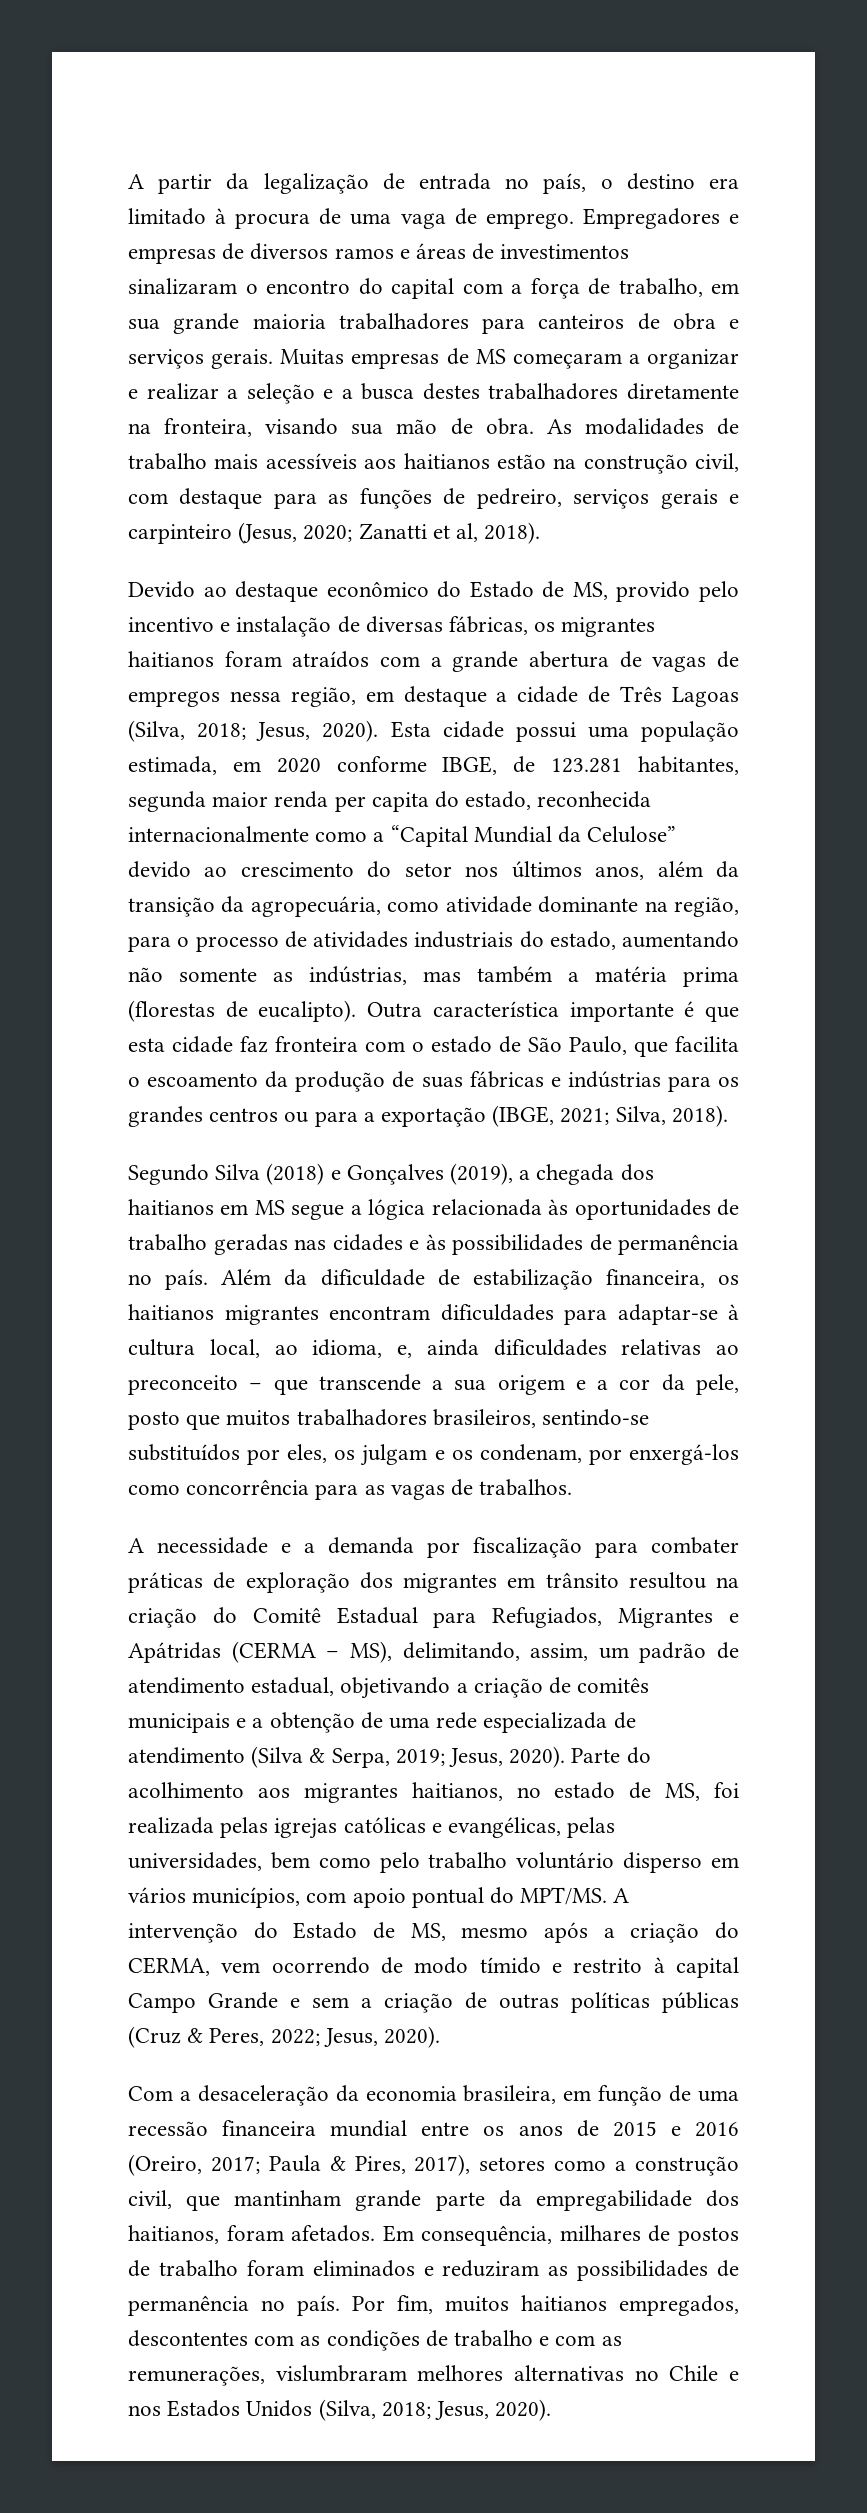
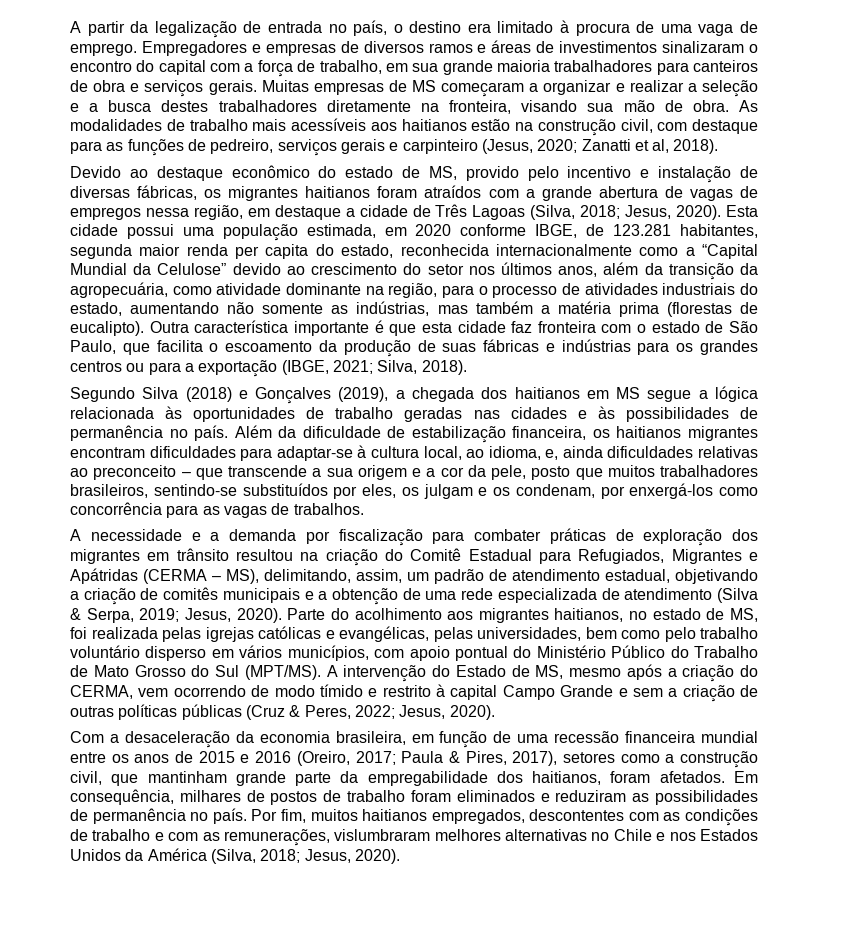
- Devido ao destaque econômico do Estado de MS, provido pelo incentivo e instalação de diversas fábricas, os migrantes haitianos foram atraídos com a grande abertura de vagas de empregos nessa região, em destaque a cidade de Três Lagoas (Silva, 2018; Jesus, 2020).
+ Devido ao destaque econômico do estado de MS, provido pelo incentivo e instalação de diversas fábricas, os migrantes haitianos foram atraídos com a grande abertura de vagas de empregos nessa região, em destaque a cidade de Três Lagoas (Silva, 2018; Jesus, 2020).
- Parte do acolhimento aos migrantes haitianos, no estado de MS, foi realizada pelas igrejas católicas e evangélicas, pelas universidades, bem como pelo trabalho voluntário disperso em vários municípios, com apoio pontual do MPT/MS.
+ Parte do acolhimento aos migrantes haitianos, no estado de MS, foi realizada pelas igrejas católicas e evangélicas, pelas universidades, bem como pelo trabalho voluntário disperso em vários municípios, com apoio pontual do Ministério Público do Trabalho de Mato Grosso do Sul (MPT/MS).
- Por fim, muitos haitianos empregados, descontentes com as condições de trabalho e com as remunerações, vislumbraram melhores alternativas no Chile e nos Estados Unidos (Silva, 2018; Jesus, 2020).
+ Por fim, muitos haitianos empregados, descontentes com as condições de trabalho e com as remunerações, vislumbraram melhores alternativas no Chile e nos Estados Unidos da América (Silva, 2018; Jesus, 2020).

